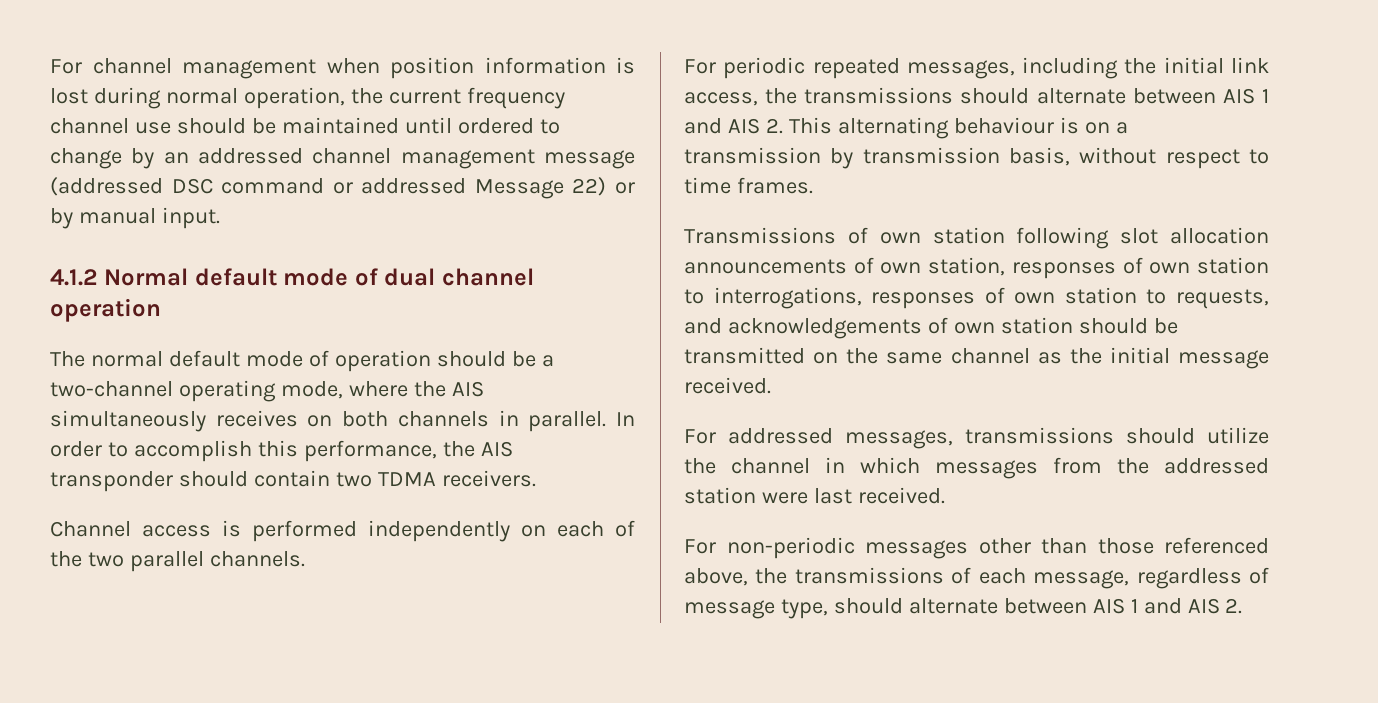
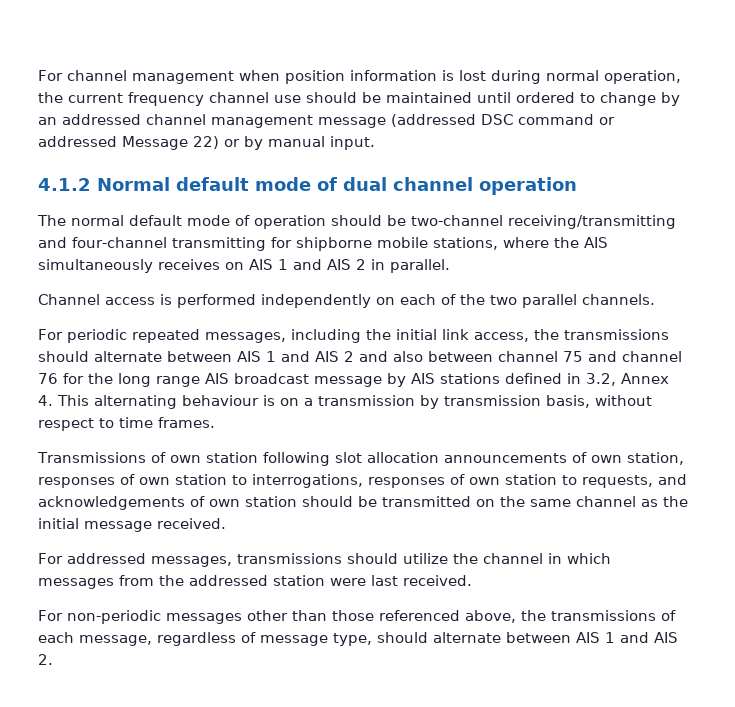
- The normal default mode of operation should be a two-channel operating mode, where the AIS simultaneously receives on both channels in parallel. In order to accomplish this performance, the AIS transponder should contain two TDMA receivers.
+ The normal default mode of operation should be two-channel receiving/transmitting and four-channel transmitting for shipborne mobile stations, where the AIS simultaneously receives on AIS 1 and AIS 2 in parallel.
- For periodic repeated messages, including the initial link access, the transmissions should alternate between AIS 1 and AIS 2. This alternating behaviour is on a transmission by transmission basis, without respect to time frames.
+ For periodic repeated messages, including the initial link access, the transmissions should alternate between AIS 1 and AIS 2 and also between channel 75 and channel 76 for the long range AIS broadcast message by AIS stations defined in 3.2, Annex 4. This alternating behaviour is on a transmission by transmission basis, without respect to time frames.

